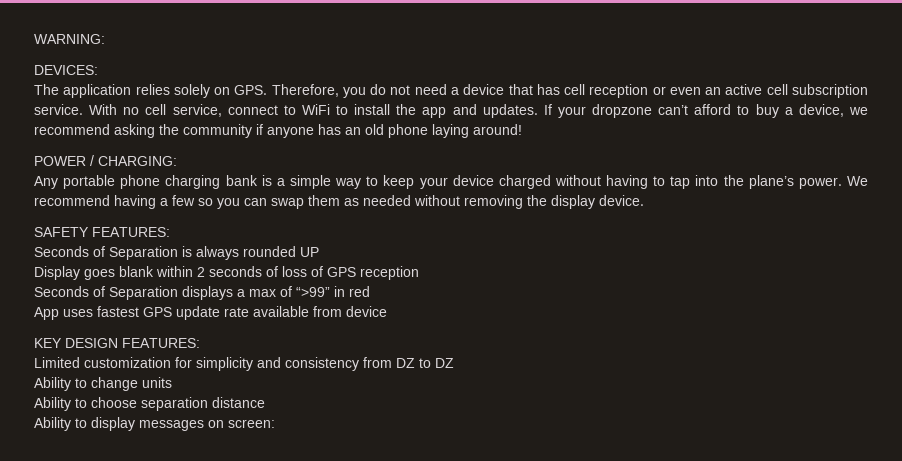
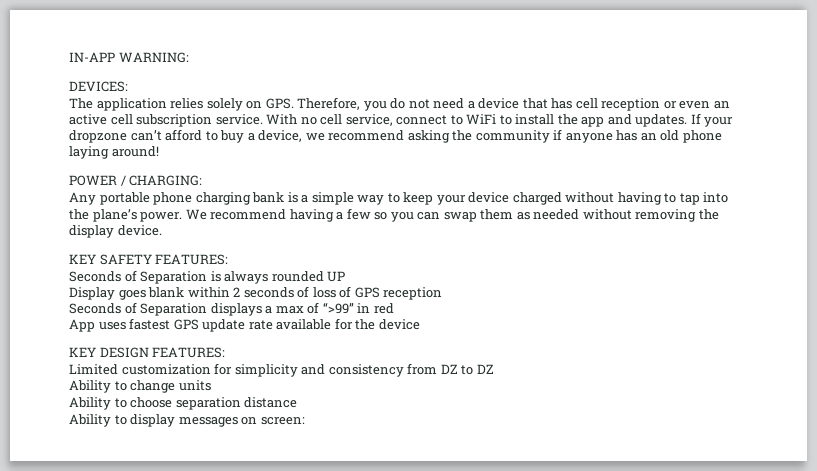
- WARNING:
+ IN-APP WARNING:
- SAFETY FEATURES:
+ KEY SAFETY FEATURES:
- App uses fastest GPS update rate available from device
+ App uses fastest GPS update rate available for the device

